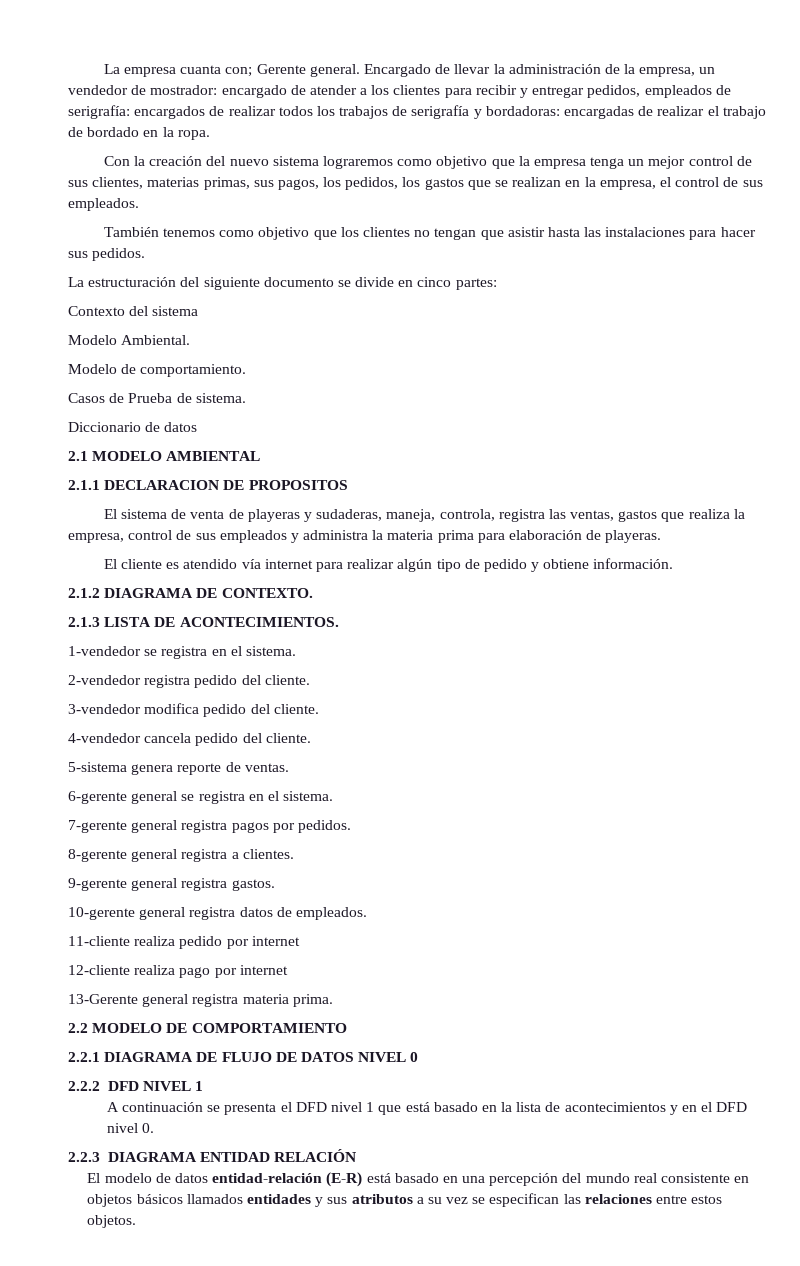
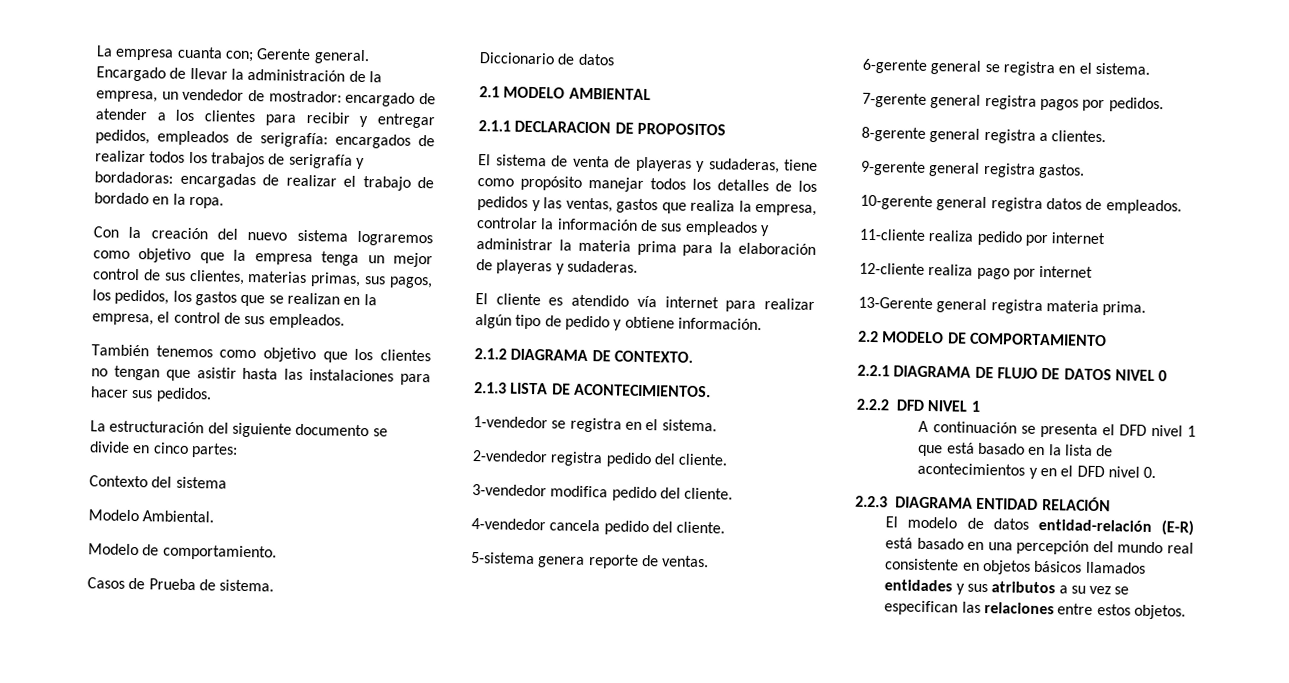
- El sistema de venta de playeras y sudaderas, maneja, controla, registra las ventas, gastos que realiza la empresa, control de sus empleados y administra la materia prima para elaboración de playeras.
+ El sistema de venta de playeras y sudaderas, tiene como propósito manejar todos los detalles de los pedidos y las ventas, gastos que realiza la empresa, controlar la información de sus empleados y administrar la materia prima para la elaboración de playeras y sudaderas.

